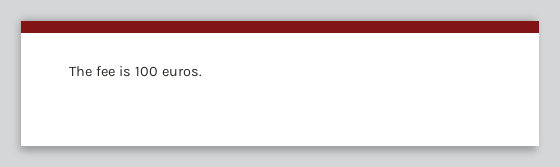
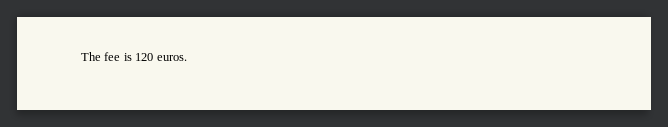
- The fee is 100 euros.
+ The fee is 120 euros.

